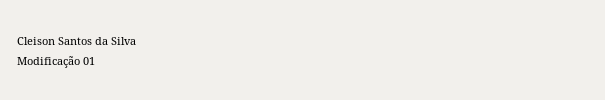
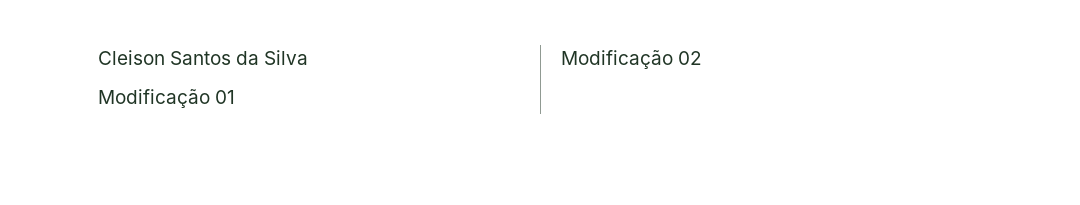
+ Modificação 02

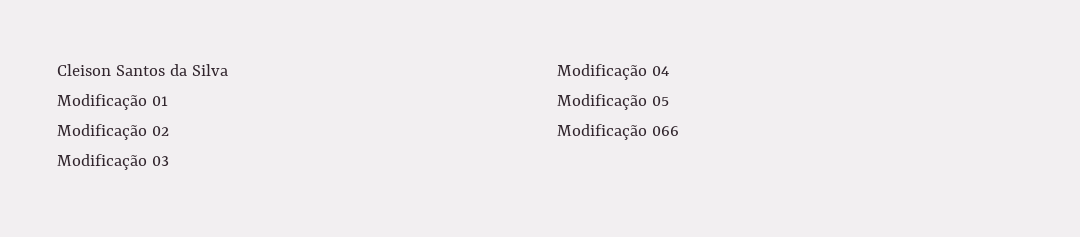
+ Modificação 03
+ Modificação 04
+ Modificação 05
+ Modificação 066

